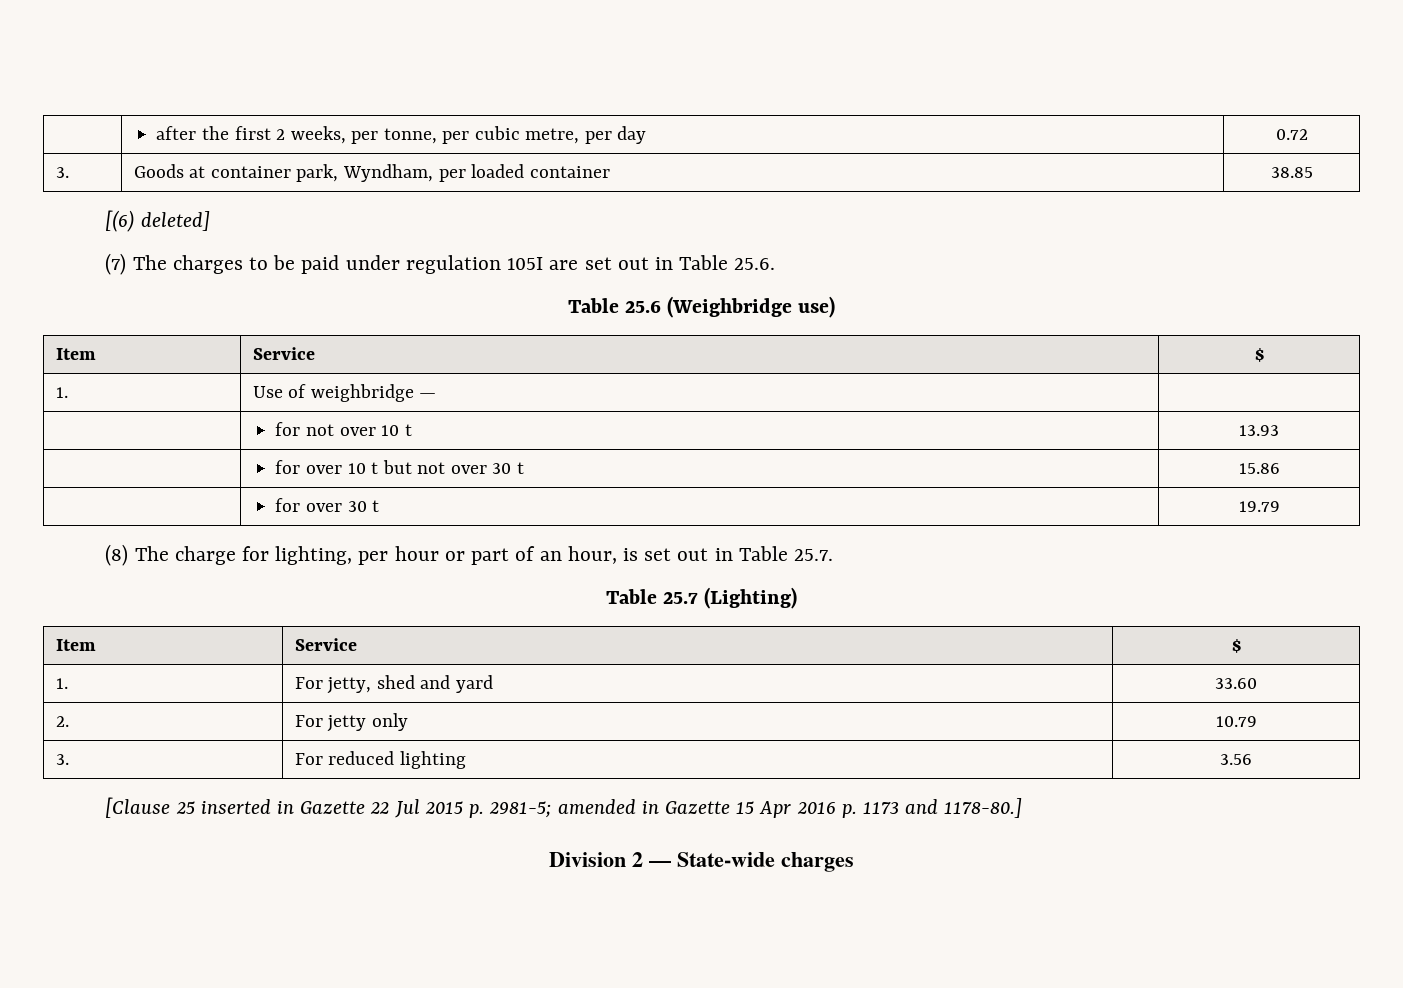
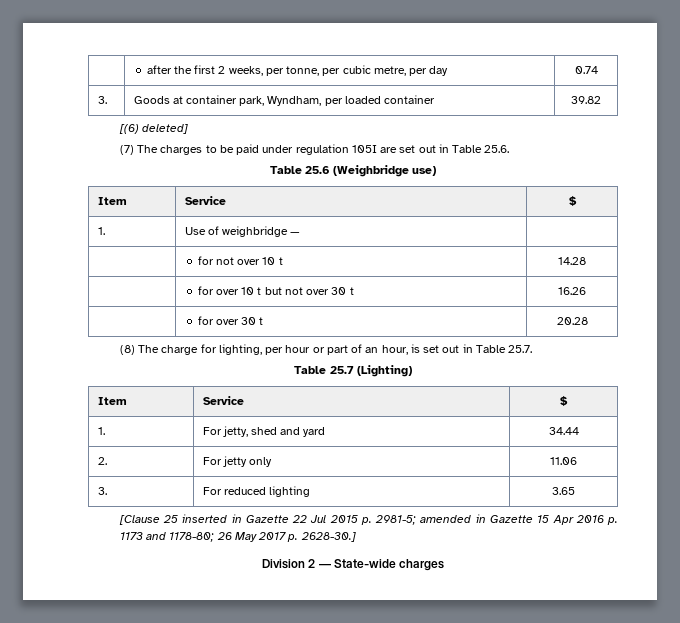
- | after the first 2 weeks, per tonne, per cubic metre, per day | 0.72
+ | after the first 2 weeks, per tonne, per cubic metre, per day | 0.74
- 3. | Goods at container park, Wyndham, per loaded container | 38.85
+ 3. | Goods at container park, Wyndham, per loaded container | 39.82
- | for not over 10 t | 13.93
+ | for not over 10 t | 14.28
- | for over 10 t but not over 30 t | 15.86
+ | for over 10 t but not over 30 t | 16.26
- | for over 30 t | 19.79
+ | for over 30 t | 20.28
- 1. | For jetty, shed and yard | 33.60
+ 1. | For jetty, shed and yard | 34.44
- 2. | For jetty only | 10.79
+ 2. | For jetty only | 11.06
- 3. | For reduced lighting | 3.56
+ 3. | For reduced lighting | 3.65
- [Clause 25 inserted in Gazette 22 Jul 2015 p. 2981-5; amended in Gazette 15 Apr 2016 p. 1173 and 1178-80.]
+ [Clause 25 inserted in Gazette 22 Jul 2015 p. 2981-5; amended in Gazette 15 Apr 2016 p. 1173 and 1178-80; 26 May 2017 p. 2628-30.]

